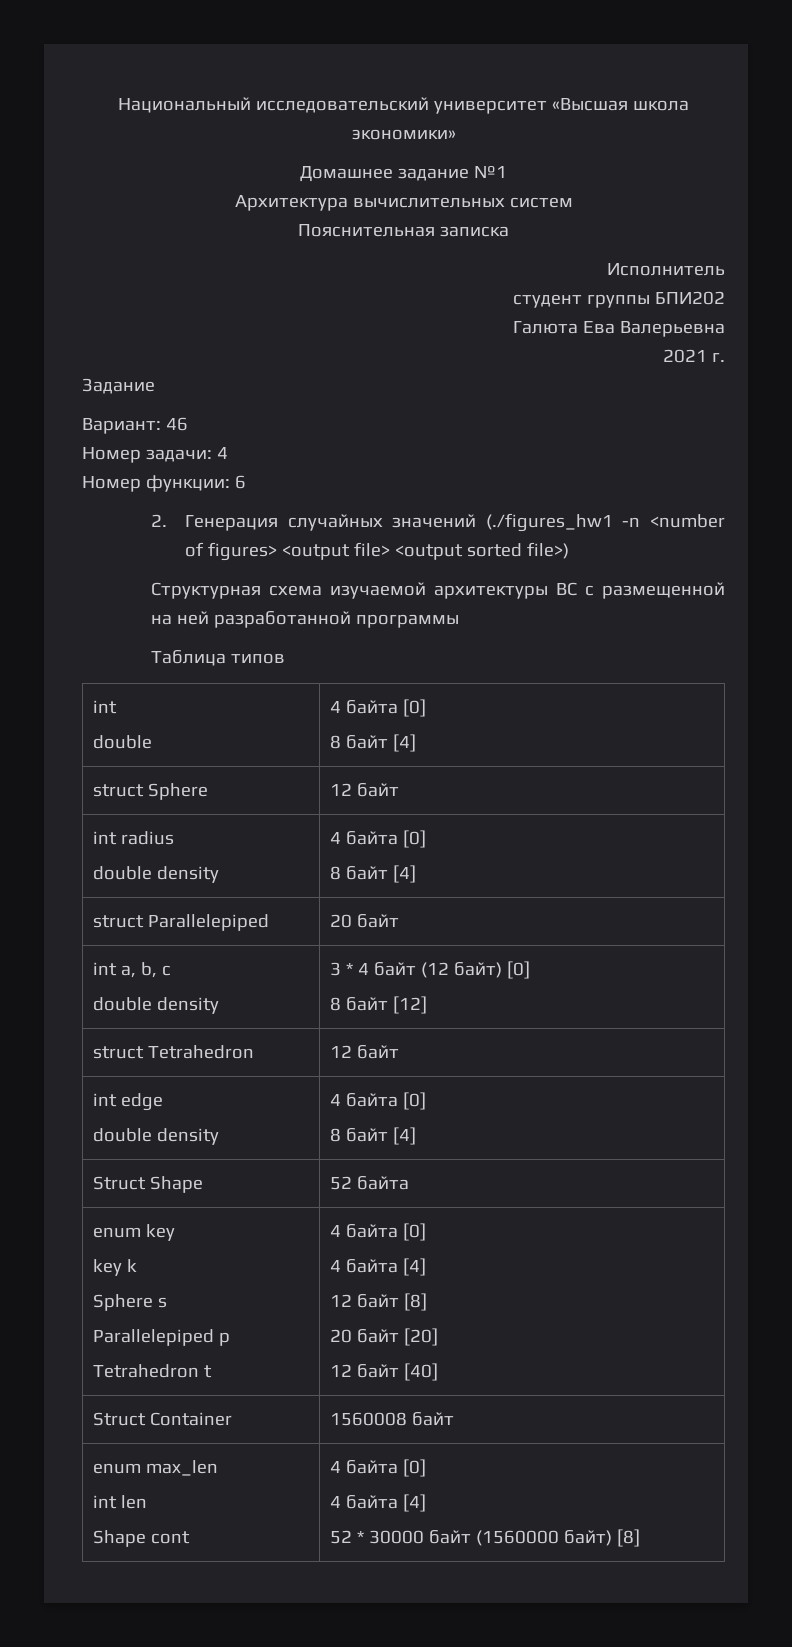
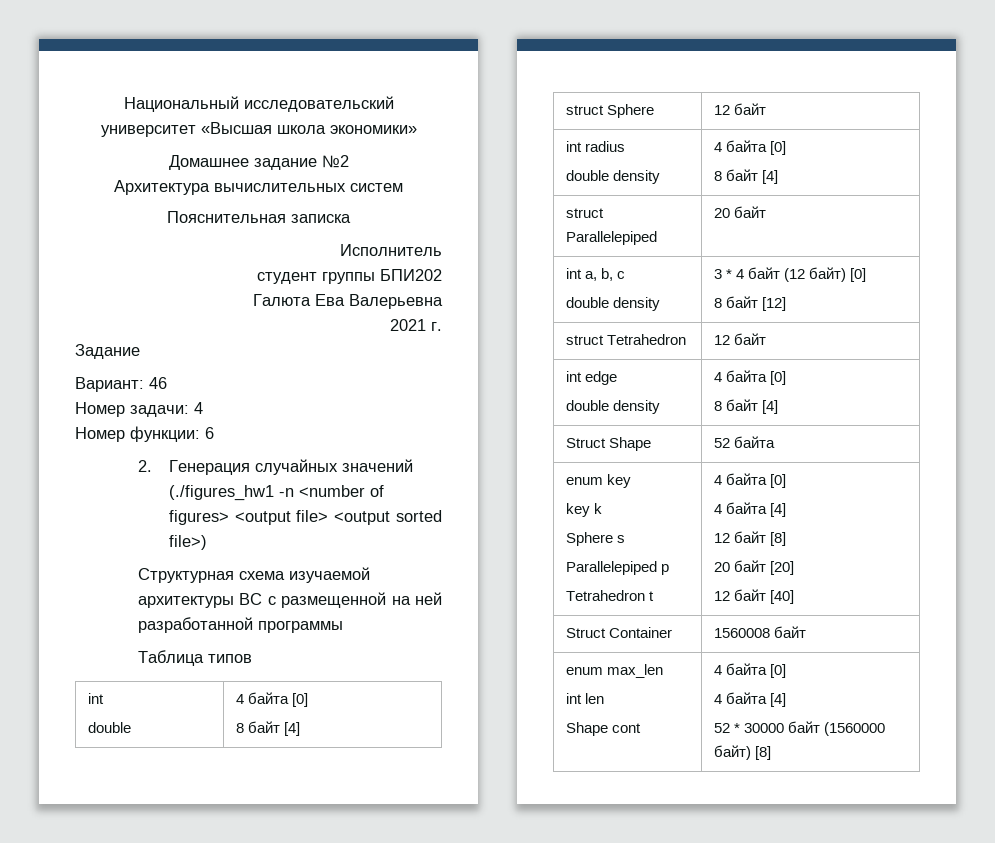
- Домашнее задание №1
+ Домашнее задание №2

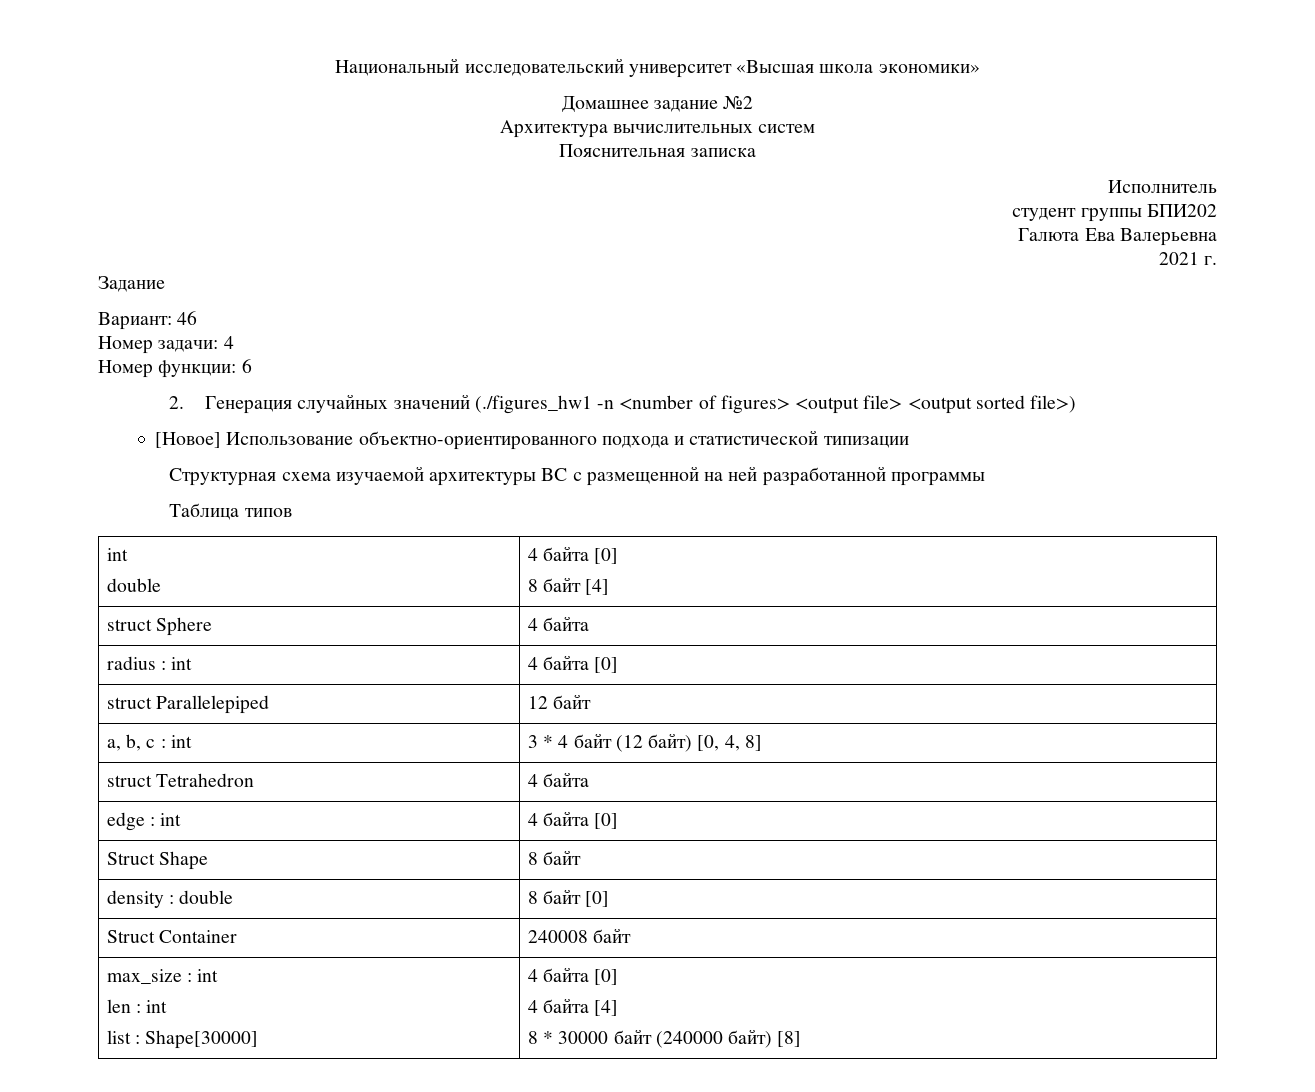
+ [Новое] Использование объектно-ориентированного подхода и статистической типизации
- struct Sphere | 12 байт
- int radius
- double density | 4 байта [0]
- 8 байт [4]
+ struct Sphere | 4 байта
+ radius : int | 4 байта [0]
- struct Parallelepiped | 20 байт
- int a, b, c
- double density | 3 * 4 байт (12 байт) [0]
- 8 байт [12]
- struct Tetrahedron | 12 байт
- int edge
- double density | 4 байта [0]
- 8 байт [4]
+ struct Parallelepiped | 12 байт
+ a, b, c : int | 3 * 4 байт (12 байт) [0, 4, 8]
+ struct Tetrahedron | 4 байта
+ edge : int | 4 байта [0]
- Struct Shape | 52 байта
- enum key
- key k
- Sphere s
- Parallelepiped p
- Tetrahedron t | 4 байта [0]
+ Struct Shape | 8 байт
+ density : double | 8 байт [0]
+ Struct Container | 240008 байт
+ max_size : int
+ len : int
+ list : Shape[30000] | 4 байта [0]
  4 байта [4]
- 12 байт [8]
- 20 байт [20]
- 12 байт [40]
- Struct Container | 1560008 байт
- enum max_len
- int len
- Shape cont | 4 байта [0]
- 4 байта [4]
- 52 * 30000 байт (1560000 байт) [8]
+ 8 * 30000 байт (240000 байт) [8]

